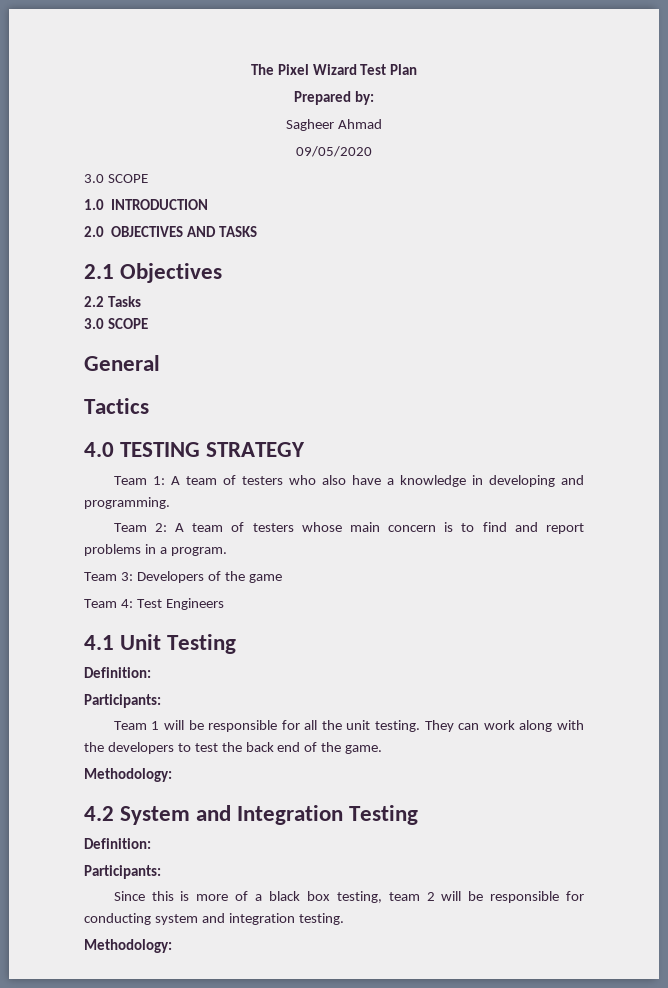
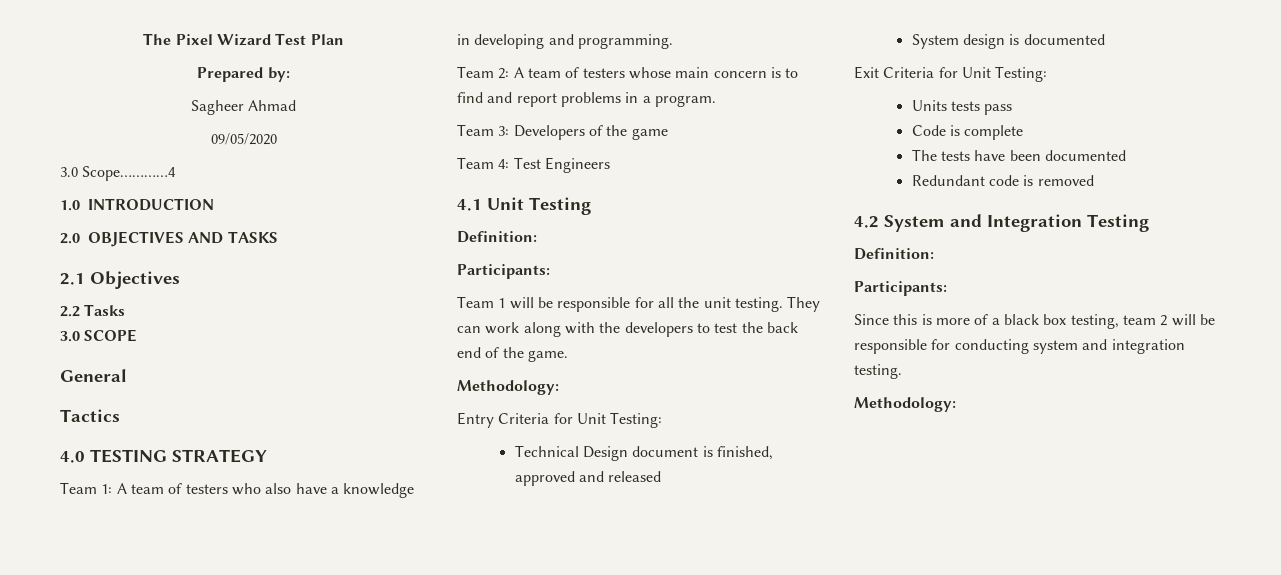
  09/05/2020
- 3.0 SCOPE
+ 3.0 Scope…………4
+ Entry Criteria for Unit Testing:
+ Technical Design document is finished, approved and released
+ System design is documented
+ Exit Criteria for Unit Testing:
+ Units tests pass
+ Code is complete
+ The tests have been documented
+ Redundant code is removed

